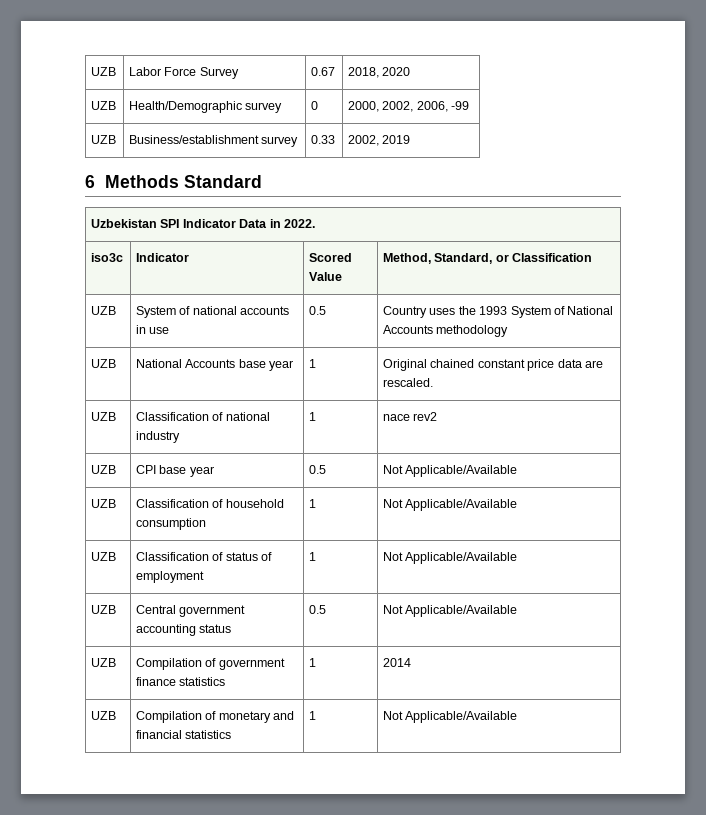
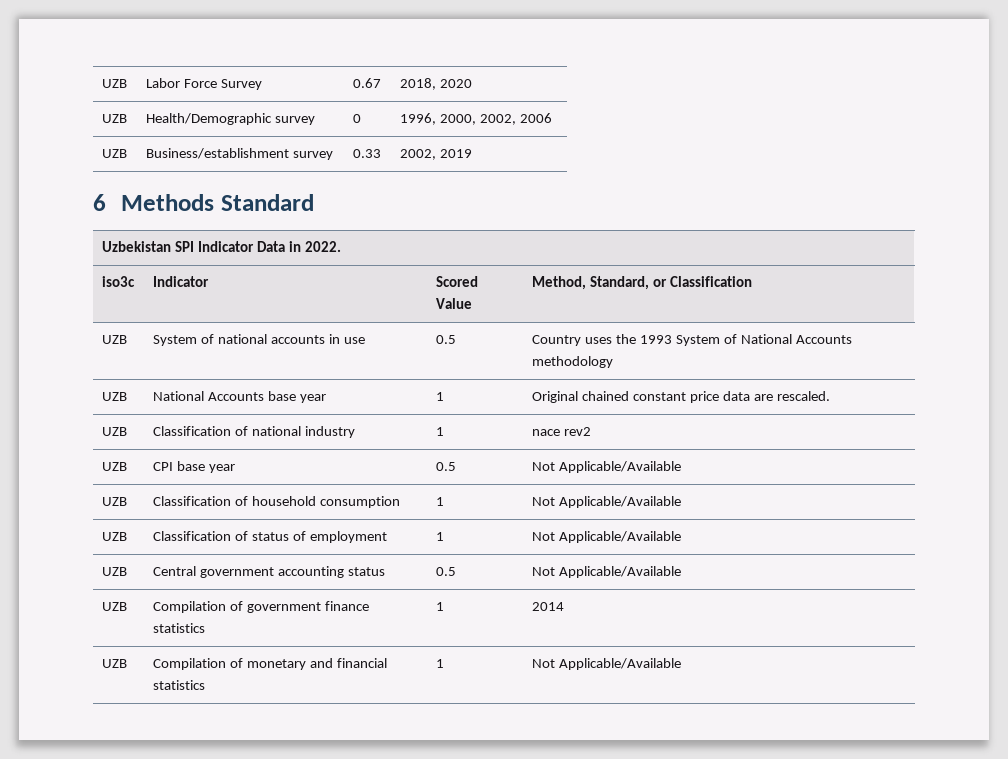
- UZB | Health/Demographic survey | 0 | 2000, 2002, 2006, -99
+ UZB | Health/Demographic survey | 0 | 1996, 2000, 2002, 2006

